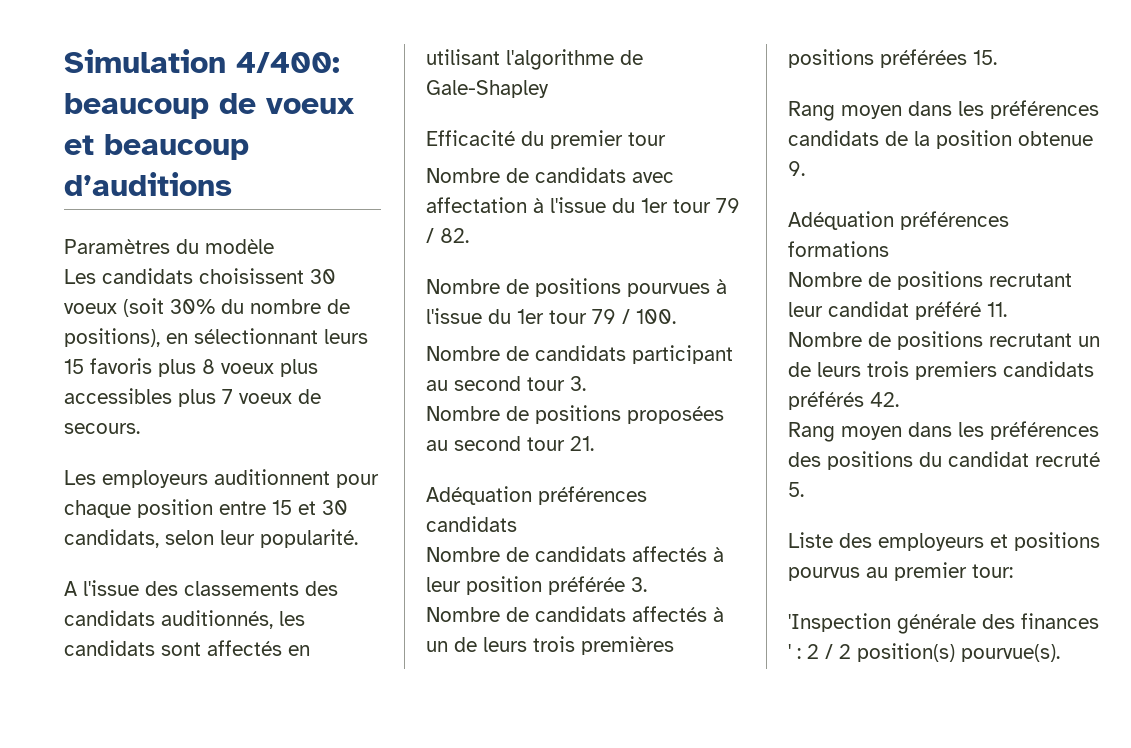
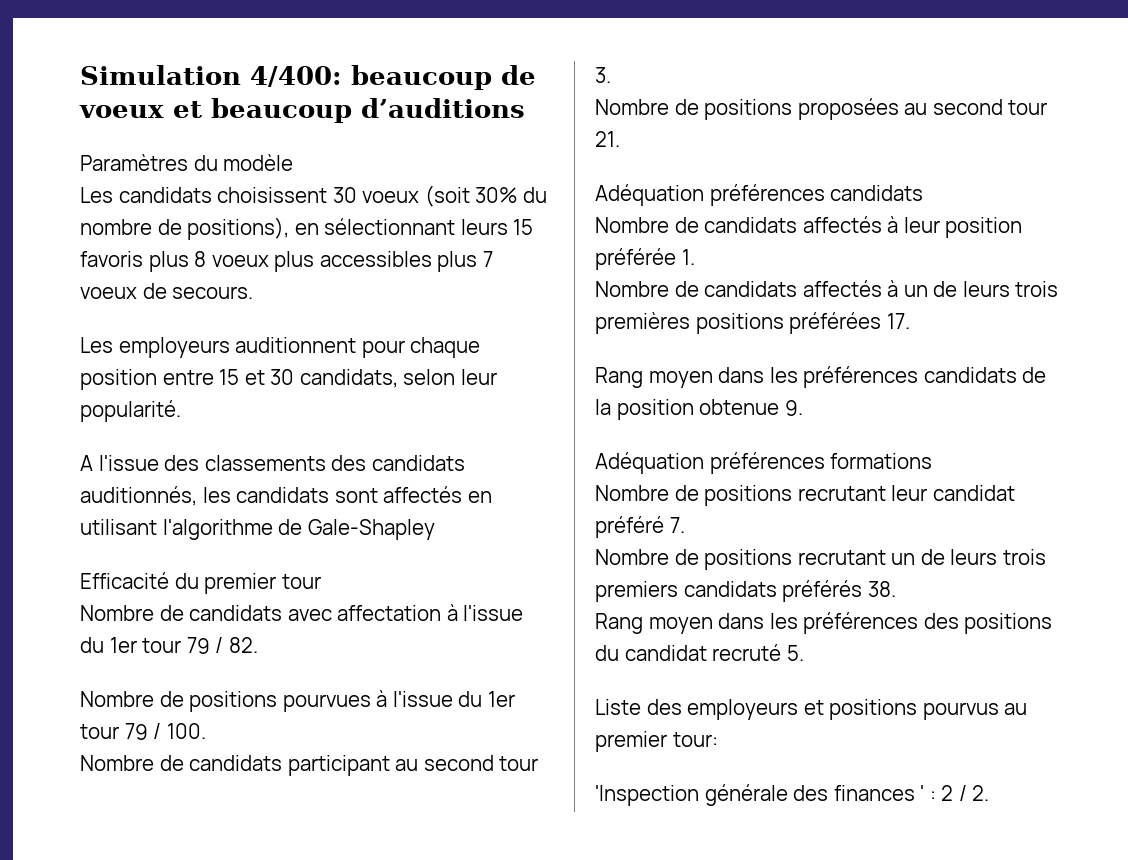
- Nombre de candidats affectés à leur position préférée 3.
+ Nombre de candidats affectés à leur position préférée 1.
- Nombre de candidats affectés à un de leurs trois premières positions préférées 15.
+ Nombre de candidats affectés à un de leurs trois premières positions préférées 17.
- Nombre de positions recrutant leur candidat préféré 11.
+ Nombre de positions recrutant leur candidat préféré 7.
- Nombre de positions recrutant un de leurs trois premiers candidats préférés 42.
+ Nombre de positions recrutant un de leurs trois premiers candidats préférés 38.
- 'Inspection générale des finances ' : 2 / 2 position(s) pourvue(s).
+ 'Inspection générale des finances ' : 2 / 2.

